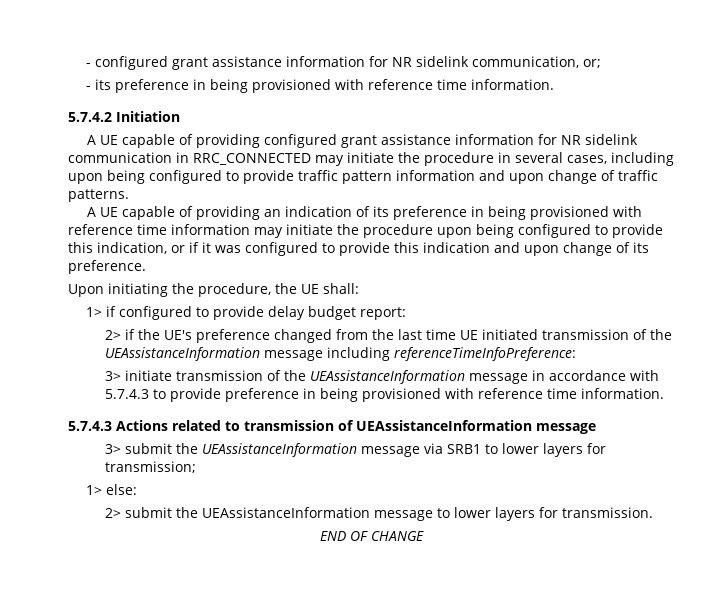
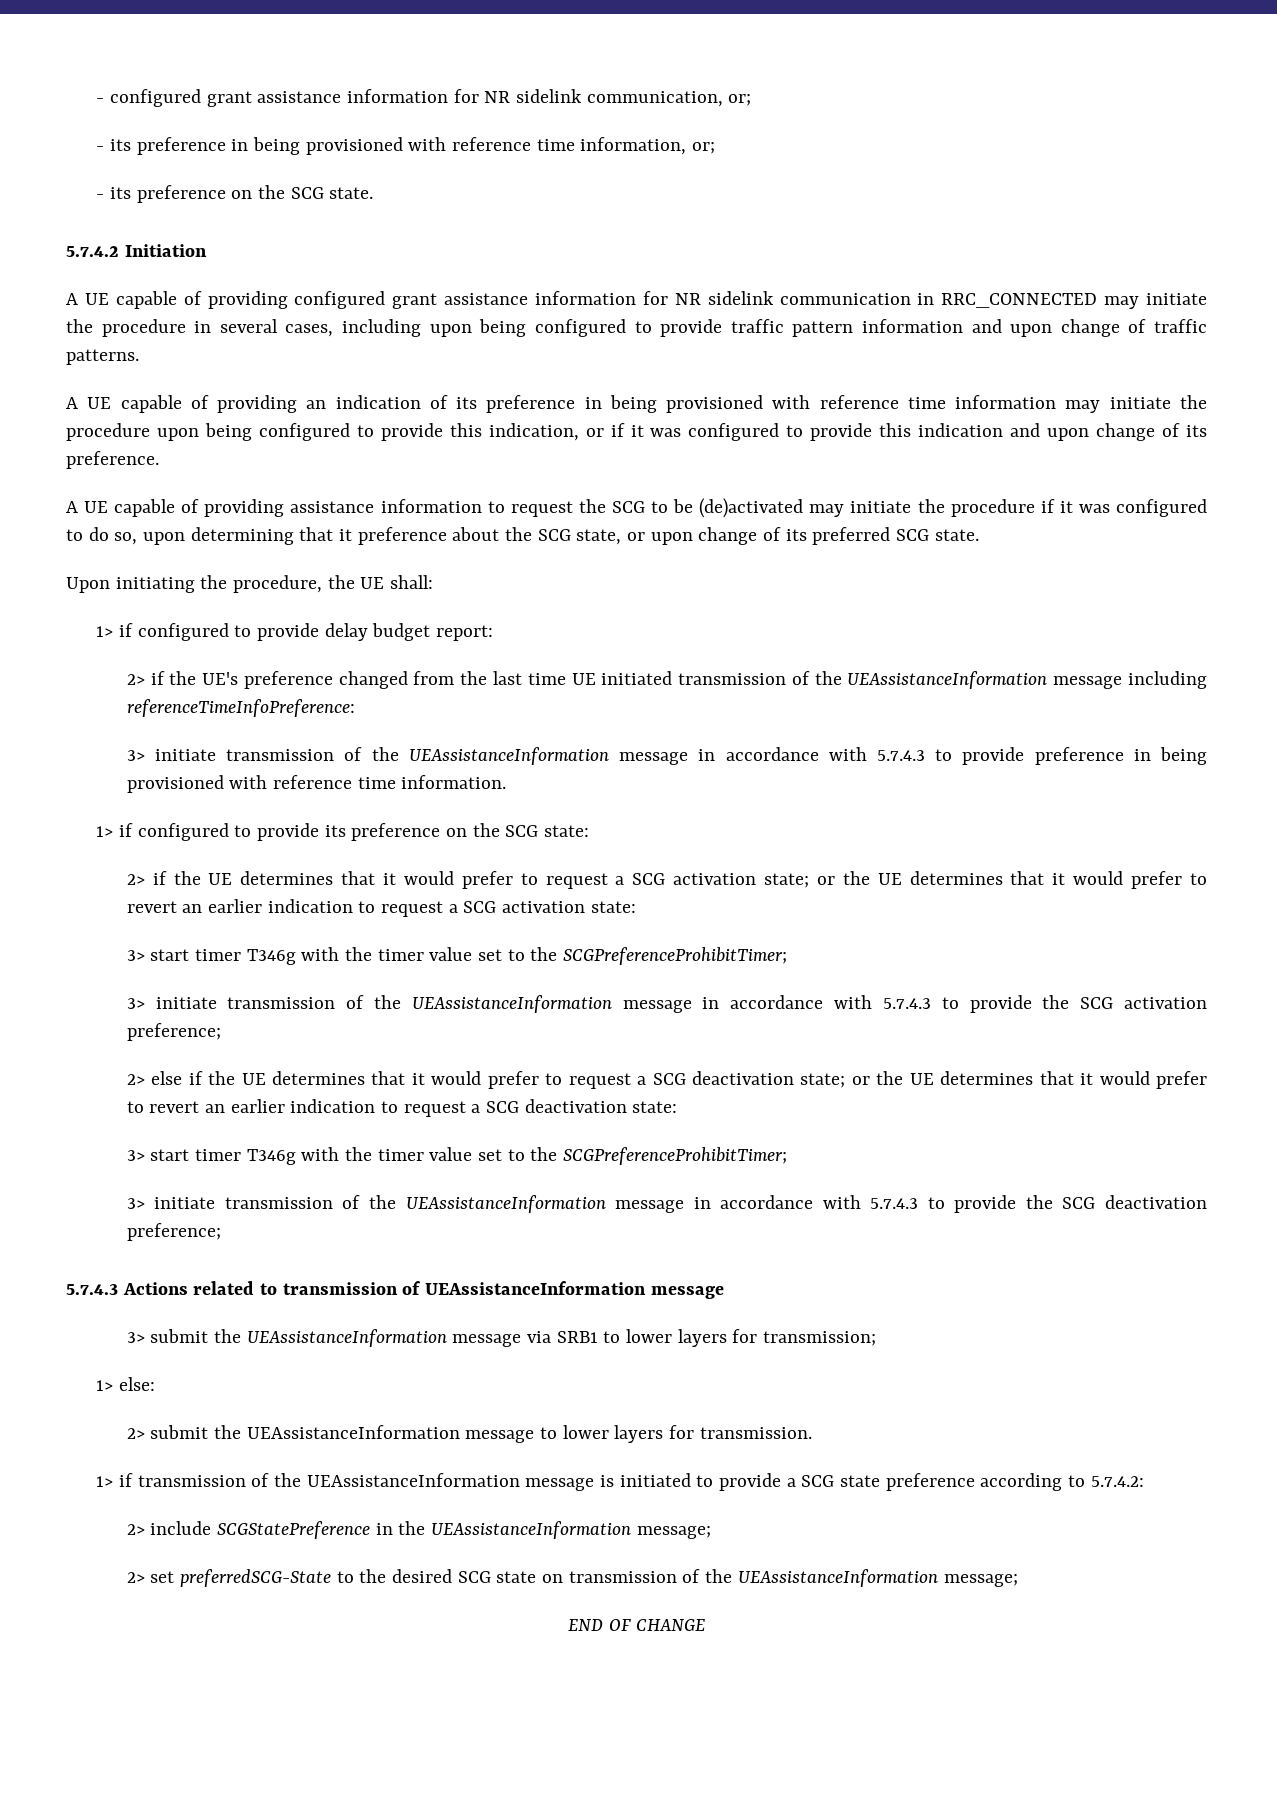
- - its preference in being provisioned with reference time information.
+ - its preference in being provisioned with reference time information, or;
+ - its preference on the SCG state.
+ A UE capable of providing assistance information to request the SCG to be (de)activated may initiate the procedure if it was configured to do so, upon determining that it preference about the SCG state, or upon change of its preferred SCG state.
+ 1> if configured to provide its preference on the SCG state:
+ 2> if the UE determines that it would prefer to request a SCG activation state; or the UE determines that it would prefer to revert an earlier indication to request a SCG activation state:
+ 3> start timer T346g with the timer value set to the SCGPreferenceProhibitTimer;
+ 3> initiate transmission of the UEAssistanceInformation message in accordance with 5.7.4.3 to provide the SCG activation preference;
+ 2> else if the UE determines that it would prefer to request a SCG deactivation state; or the UE determines that it would prefer to revert an earlier indication to request a SCG deactivation state:
+ 3> start timer T346g with the timer value set to the SCGPreferenceProhibitTimer;
+ 3> initiate transmission of the UEAssistanceInformation message in accordance with 5.7.4.3 to provide the SCG deactivation preference;
+ 1> if transmission of the UEAssistanceInformation message is initiated to provide a SCG state preference according to 5.7.4.2:
+ 2> include SCGStatePreference in the UEAssistanceInformation message;
+ 2> set preferredSCG-State to the desired SCG state on transmission of the UEAssistanceInformation message;

